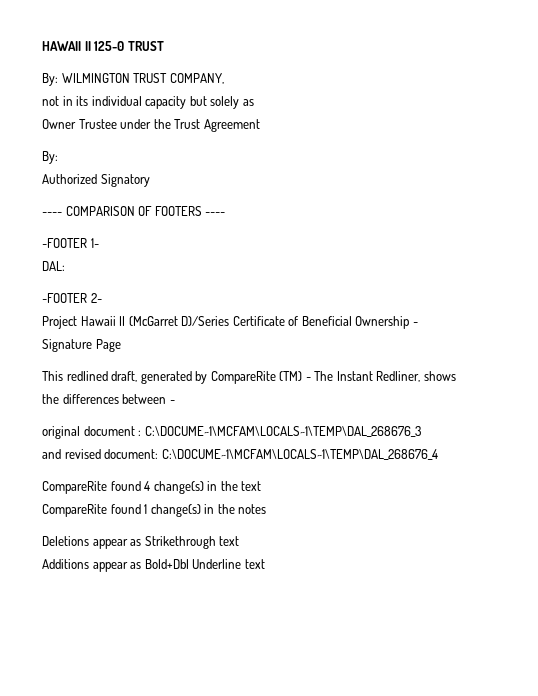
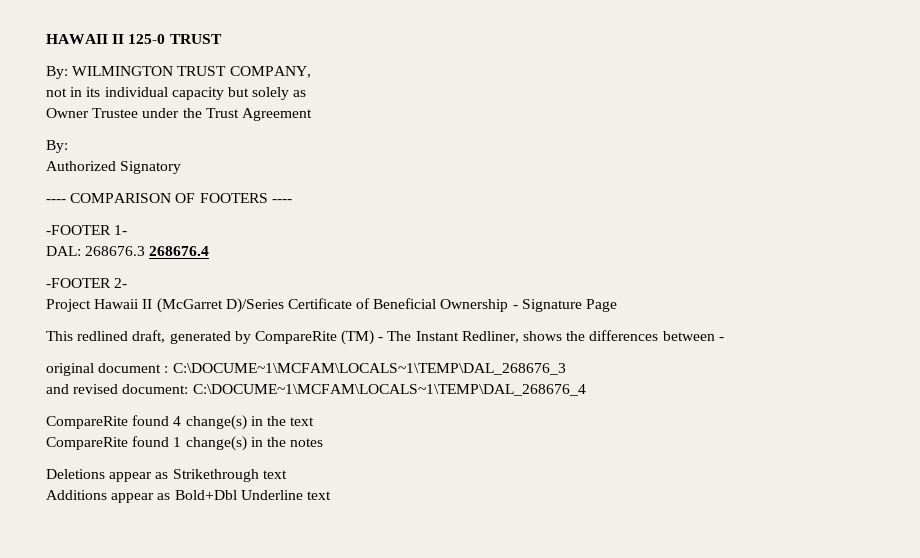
- DAL:
+ DAL: 268676.3 268676.4

